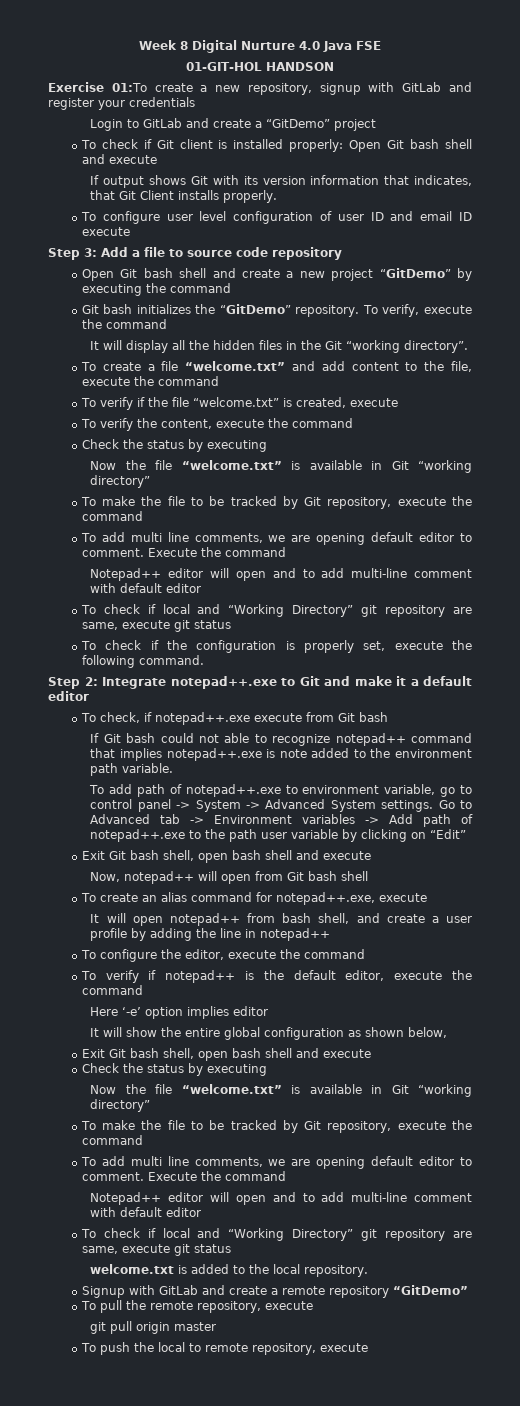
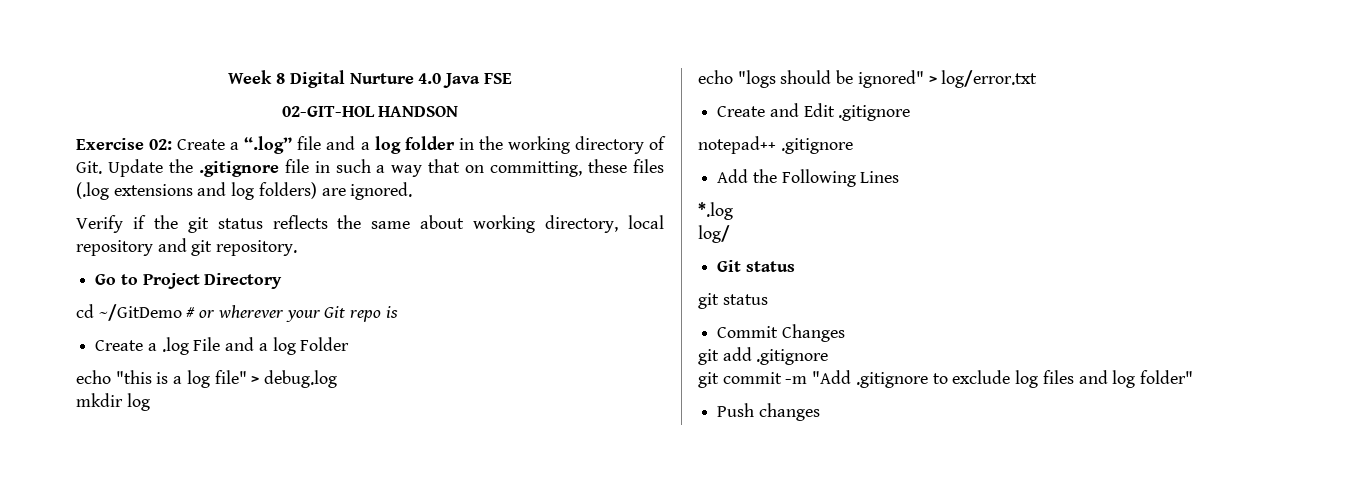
- 01-GIT-HOL HANDSON
+ 02-GIT-HOL HANDSON
- Exercise 01:To create a new repository, signup with GitLab and register your credentials
- Login to GitLab and create a “GitDemo” project
- To check if Git client is installed properly: Open Git bash shell and execute
- If output shows Git with its version information that indicates, that Git Client installs properly.
- To configure user level configuration of user ID and email ID execute
- Step 3: Add a file to source code repository
- Open Git bash shell and create a new project “GitDemo” by executing the command
- Git bash initializes the “GitDemo” repository. To verify, execute the command
- It will display all the hidden files in the Git “working directory”.
- To create a file “welcome.txt” and add content to the file, execute the command
- To verify if the file “welcome.txt” is created, execute
- To verify the content, execute the command
- Check the status by executing
- Now the file “welcome.txt” is available in Git “working directory”
- To make the file to be tracked by Git repository, execute the command
- To add multi line comments, we are opening default editor to comment. Execute the command
- Notepad++ editor will open and to add multi-line comment with default editor
- To check if local and “Working Directory” git repository are same, execute git status
- To check if the configuration is properly set, execute the following command.
- Step 2: Integrate notepad++.exe to Git and make it a default editor
- To check, if notepad++.exe execute from Git bash
- If Git bash could not able to recognize notepad++ command that implies notepad++.exe is note added to the environment path variable.
- To add path of notepad++.exe to environment variable, go to control panel -> System -> Advanced System settings. Go to Advanced tab -> Environment variables -> Add path of notepad++.exe to the path user variable by clicking on “Edit”
- Exit Git bash shell, open bash shell and execute
- Now, notepad++ will open from Git bash shell
- To create an alias command for notepad++.exe, execute
- It will open notepad++ from bash shell, and create a user profile by adding the line in notepad++
- To configure the editor, execute the command
- To verify if notepad++ is the default editor, execute the command
- Here ‘-e’ option implies editor
- It will show the entire global configuration as shown below,
- Exit Git bash shell, open bash shell and execute
- Check the status by executing
- Now the file “welcome.txt” is available in Git “working directory”
- To make the file to be tracked by Git repository, execute the command
- To add multi line comments, we are opening default editor to comment. Execute the command
- Notepad++ editor will open and to add multi-line comment with default editor
- To check if local and “Working Directory” git repository are same, execute git status
- welcome.txt is added to the local repository.
- Signup with GitLab and create a remote repository “GitDemo”
- To pull the remote repository, execute
- git pull origin master
- To push the local to remote repository, execute
+ Exercise 02: Create a “.log” file and a log folder in the working directory of Git. Update the .gitignore file in such a way that on committing, these files (.log extensions and log folders) are ignored.
+ Verify if the git status reflects the same about working directory, local repository and git repository.
+ Go to Project Directory
+ cd ~/GitDemo # or wherever your Git repo is
+ Create a .log File and a log Folder
+ echo "this is a log file" > debug.log
+ mkdir log
+ echo "logs should be ignored" > log/error.txt
+ Create and Edit .gitignore
+ notepad++ .gitignore
+ Add the Following Lines
+ *.log
+ log/
+ Git status
+ git status
+ Commit Changes
+ git add .gitignore
+ git commit -m "Add .gitignore to exclude log files and log folder"
+ Push changes

